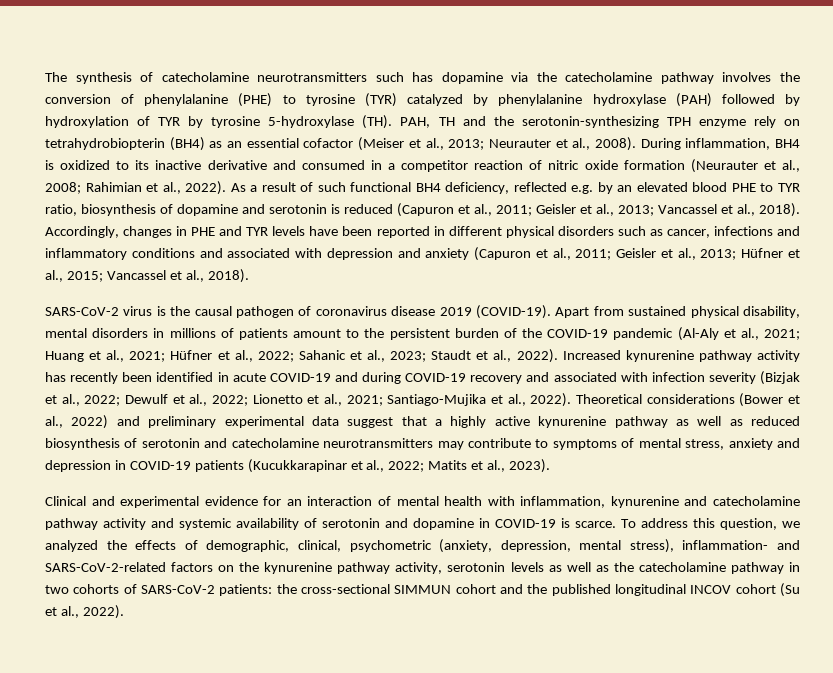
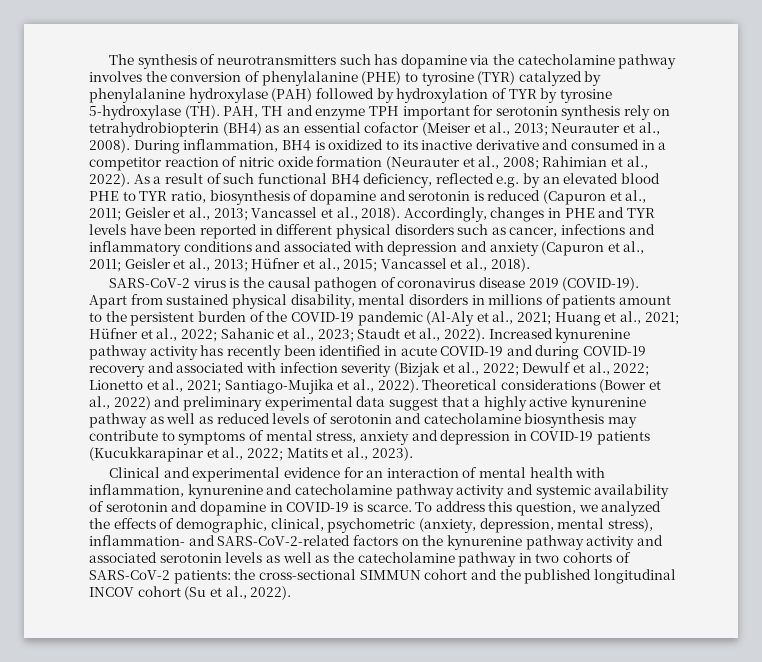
- The synthesis of catecholamine neurotransmitters such has dopamine via the catecholamine pathway involves the conversion of phenylalanine (PHE) to tyrosine (TYR) catalyzed by phenylalanine hydroxylase (PAH) followed by hydroxylation of TYR by tyrosine 5-hydroxylase (TH). PAH, TH and the serotonin-synthesizing TPH enzyme rely on tetrahydrobiopterin (BH4) as an essential cofactor (Meiser et al., 2013; Neurauter et al., 2008).
+ The synthesis of neurotransmitters such has dopamine via the catecholamine pathway involves the conversion of phenylalanine (PHE) to tyrosine (TYR) catalyzed by phenylalanine hydroxylase (PAH) followed by hydroxylation of TYR by tyrosine 5-hydroxylase (TH). PAH, TH and enzyme TPH important for serotonin synthesis rely on tetrahydrobiopterin (BH4) as an essential cofactor (Meiser et al., 2013; Neurauter et al., 2008).
- Theoretical considerations (Bower et al., 2022) and preliminary experimental data suggest that a highly active kynurenine pathway as well as reduced biosynthesis of serotonin and catecholamine neurotransmitters may contribute to symptoms of mental stress, anxiety and depression in COVID-19 patients (Kucukkarapinar et al., 2022; Matits et al., 2023).
+ Theoretical considerations (Bower et al., 2022) and preliminary experimental data suggest that a highly active kynurenine pathway as well as reduced levels of serotonin and catecholamine biosynthesis may contribute to symptoms of mental stress, anxiety and depression in COVID-19 patients (Kucukkarapinar et al., 2022; Matits et al., 2023).
- To address this question, we analyzed the effects of demographic, clinical, psychometric (anxiety, depression, mental stress), inflammation- and SARS-CoV-2-related factors on the kynurenine pathway activity, serotonin levels as well as the catecholamine pathway in two cohorts of SARS-CoV-2 patients: the cross-sectional SIMMUN cohort and the published longitudinal INCOV cohort (Su et al., 2022).
+ To address this question, we analyzed the effects of demographic, clinical, psychometric (anxiety, depression, mental stress), inflammation- and SARS-CoV-2-related factors on the kynurenine pathway activity and associated serotonin levels as well as the catecholamine pathway in two cohorts of SARS-CoV-2 patients: the cross-sectional SIMMUN cohort and the published longitudinal INCOV cohort (Su et al., 2022).

